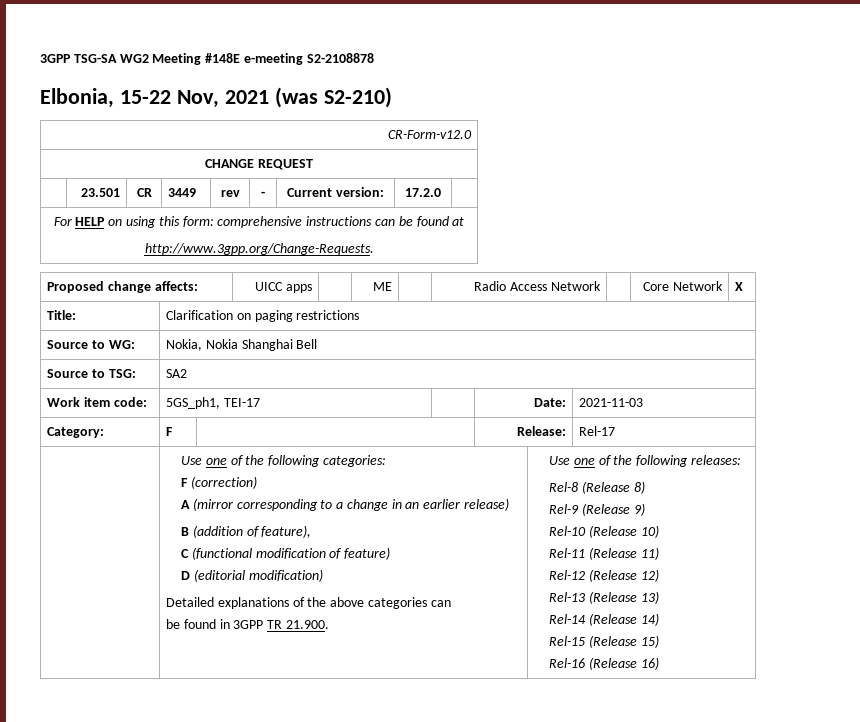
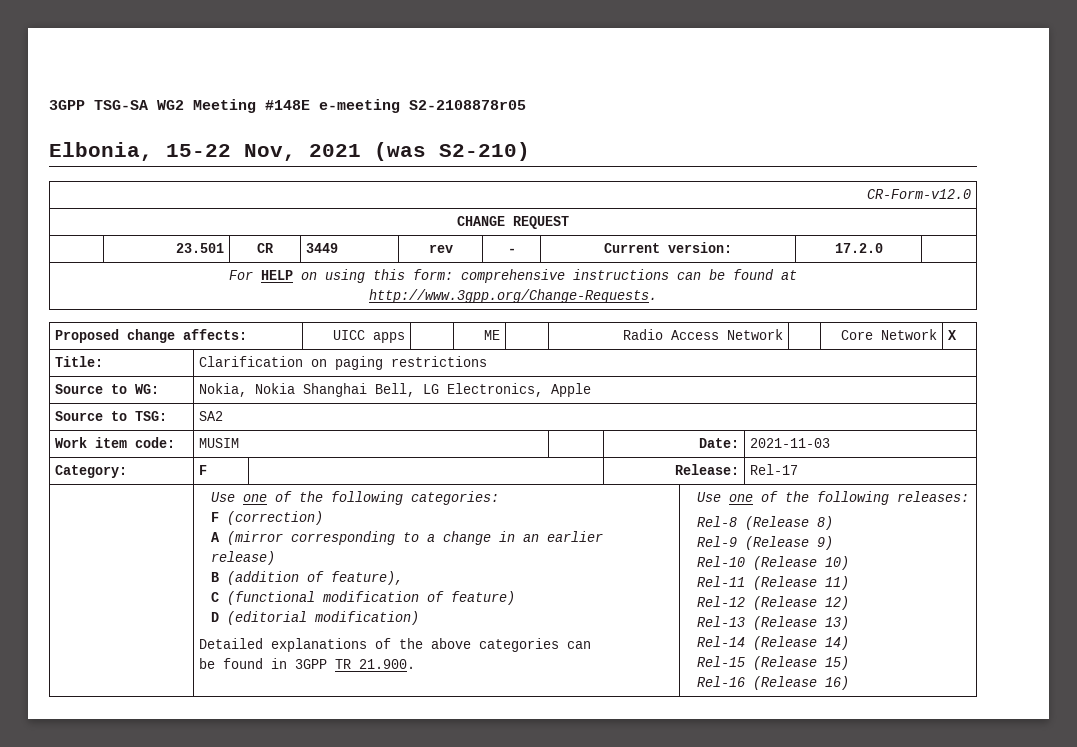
- 3GPP TSG-SA WG2 Meeting #148E e-meeting S2-2108878
+ 3GPP TSG-SA WG2 Meeting #148E e-meeting S2-2108878r05
- Source to WG: | Nokia, Nokia Shanghai Bell
+ Source to WG: | Nokia, Nokia Shanghai Bell, LG Electronics, Apple
- Work item code: | 5GS_ph1, TEI-17 | | Date: | 2021-11-03
+ Work item code: | MUSIM | | Date: | 2021-11-03

